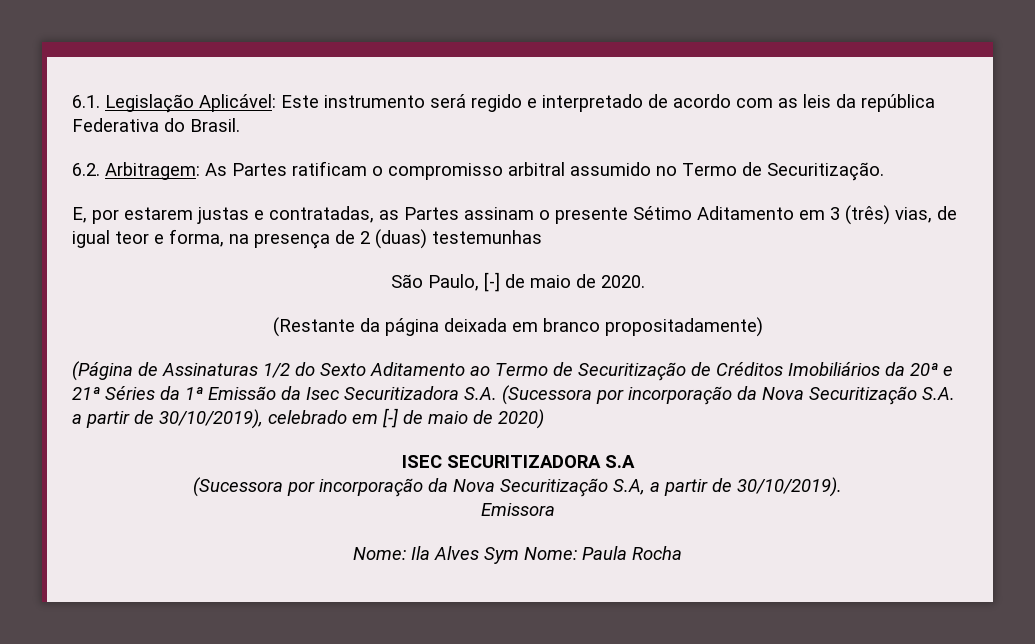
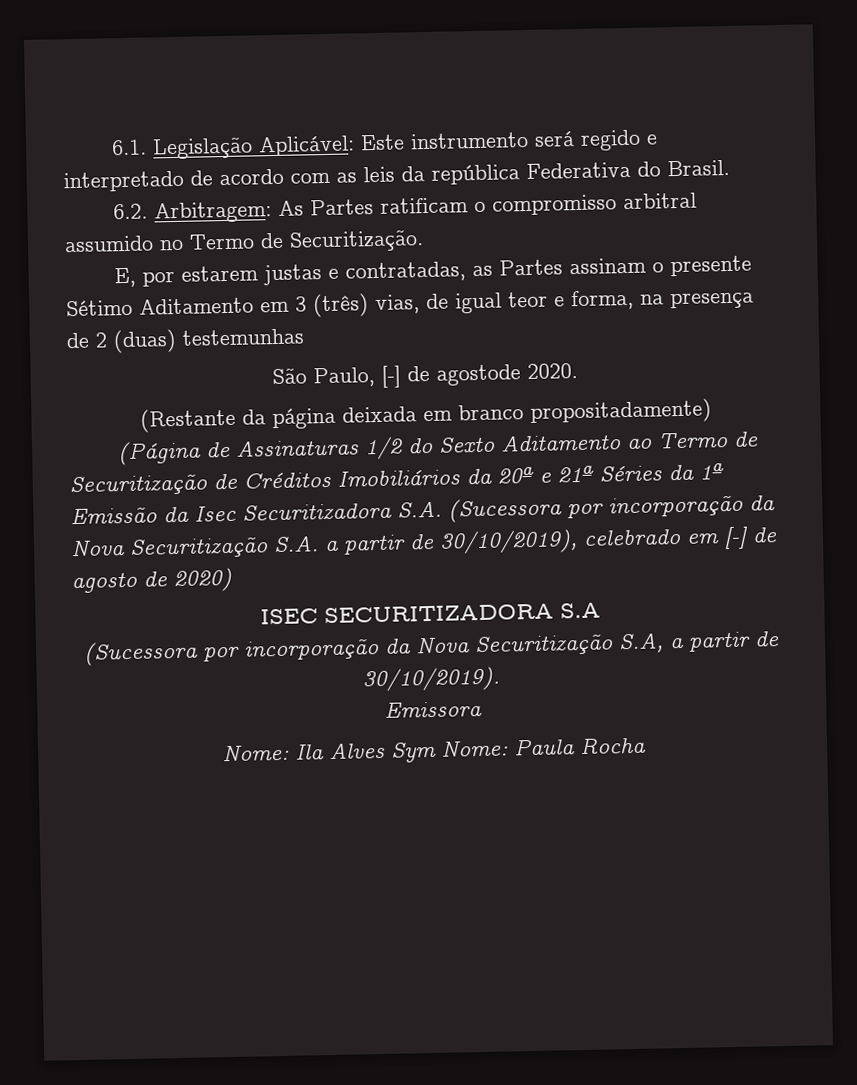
- São Paulo, [-] de maio de 2020.
+ São Paulo, [-] de agostode 2020.
- (Página de Assinaturas 1/2 do Sexto Aditamento ao Termo de Securitização de Créditos Imobiliários da 20ª e 21ª Séries da 1ª Emissão da Isec Securitizadora S.A. (Sucessora por incorporação da Nova Securitização S.A. a partir de 30/10/2019), celebrado em [-] de maio de 2020)
+ (Página de Assinaturas 1/2 do Sexto Aditamento ao Termo de Securitização de Créditos Imobiliários da 20ª e 21ª Séries da 1ª Emissão da Isec Securitizadora S.A. (Sucessora por incorporação da Nova Securitização S.A. a partir de 30/10/2019), celebrado em [-] de agosto de 2020)

